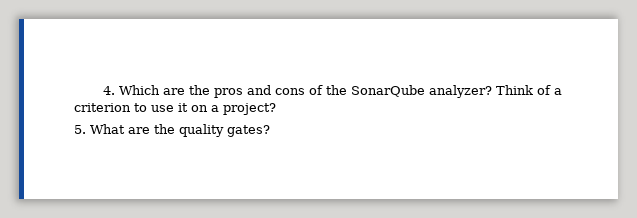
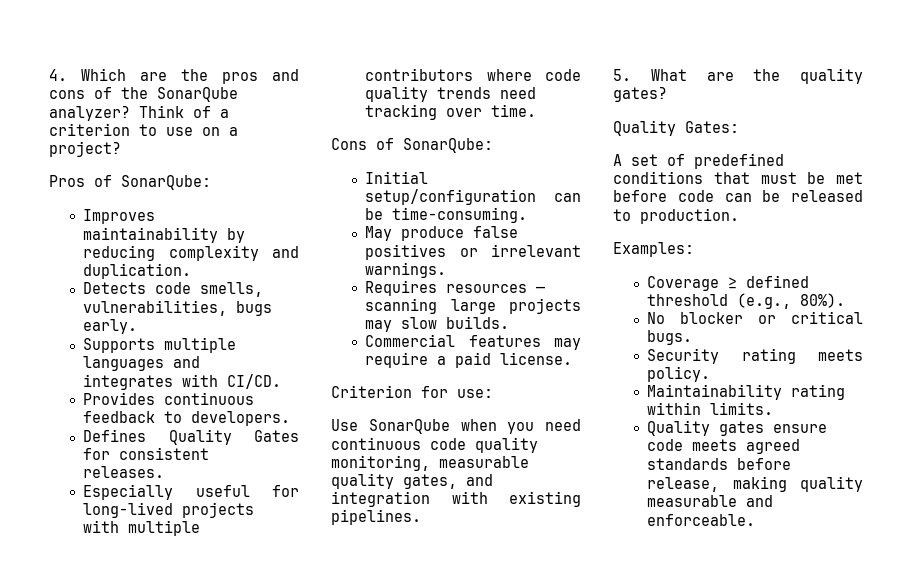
- Think of a criterion to use it on a project?
+ Think of a criterion to use on a project?
+ Pros of SonarQube:
+ Improves maintainability by reducing complexity and duplication.
+ Detects code smells, vulnerabilities, bugs early.
+ Supports multiple languages and integrates with CI/CD.
+ Provides continuous feedback to developers.
+ Defines Quality Gates for consistent releases.
+ Especially useful for long-lived projects with multiple contributors where code quality trends need tracking over time.
+ Cons of SonarQube:
+ Initial setup/configuration can be time-consuming.
+ May produce false positives or irrelevant warnings.
+ Requires resources — scanning large projects may slow builds.
+ Commercial features may require a paid license.
+ Criterion for use:
+ Use SonarQube when you need continuous code quality monitoring, measurable quality gates, and integration with existing pipelines.
+ Quality Gates:
+ A set of predefined conditions that must be met before code can be released to production.
+ Examples:
+ Coverage ≥ defined threshold (e.g., 80%).
+ No blocker or critical bugs.
+ Security rating meets policy.
+ Maintainability rating within limits.
+ Quality gates ensure code meets agreed standards before release, making quality measurable and enforceable.

